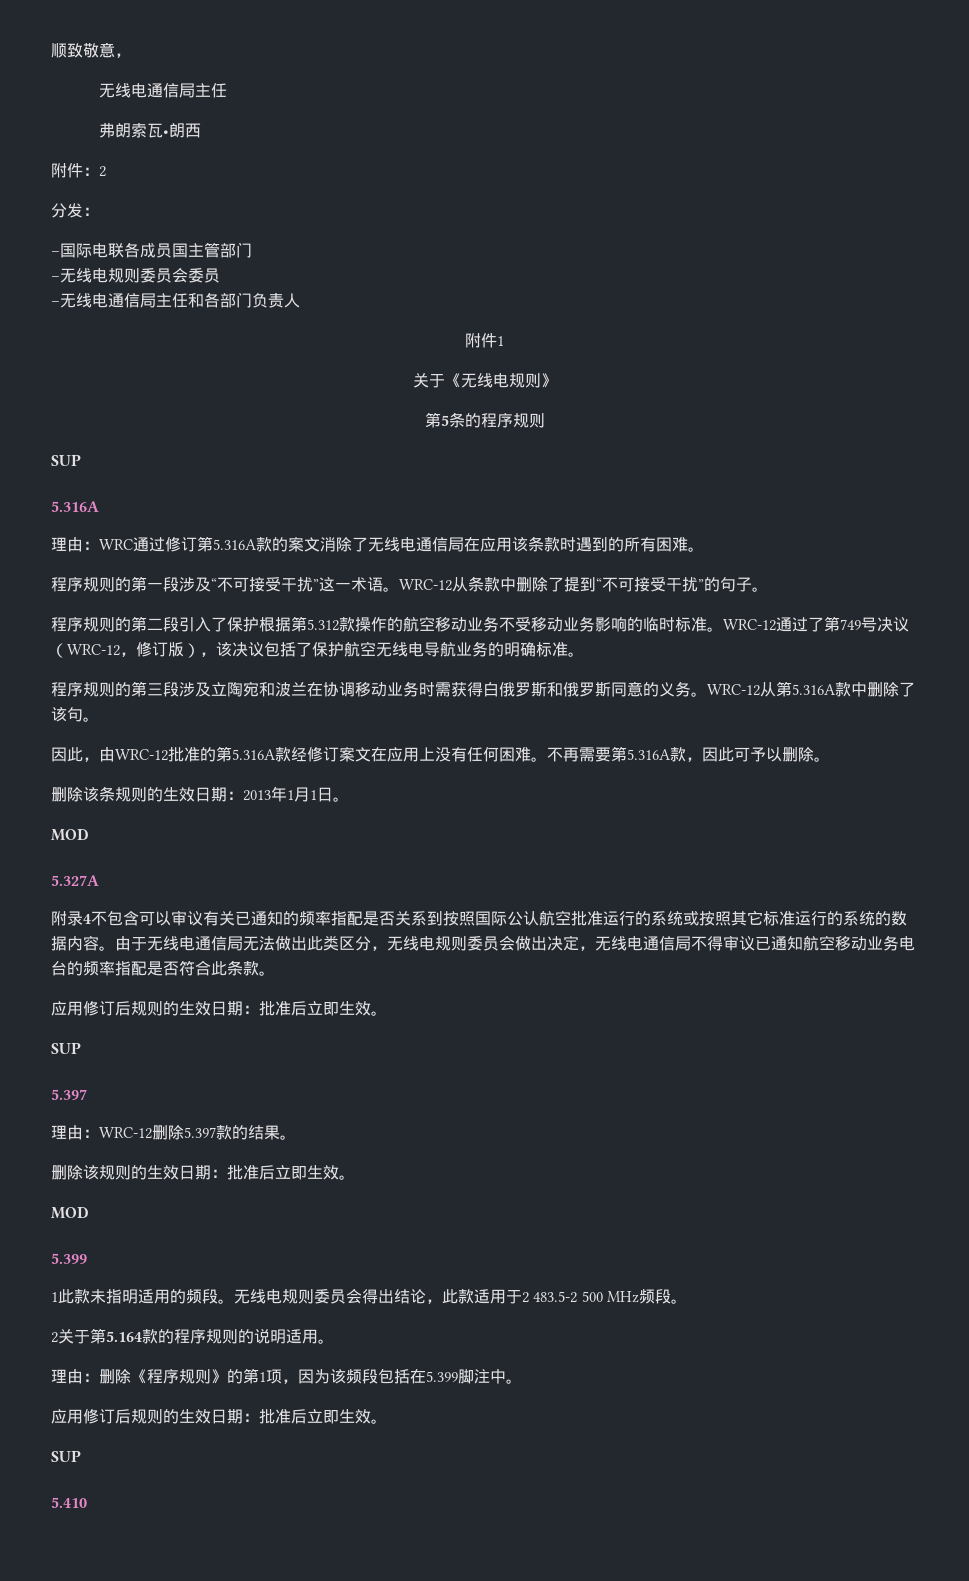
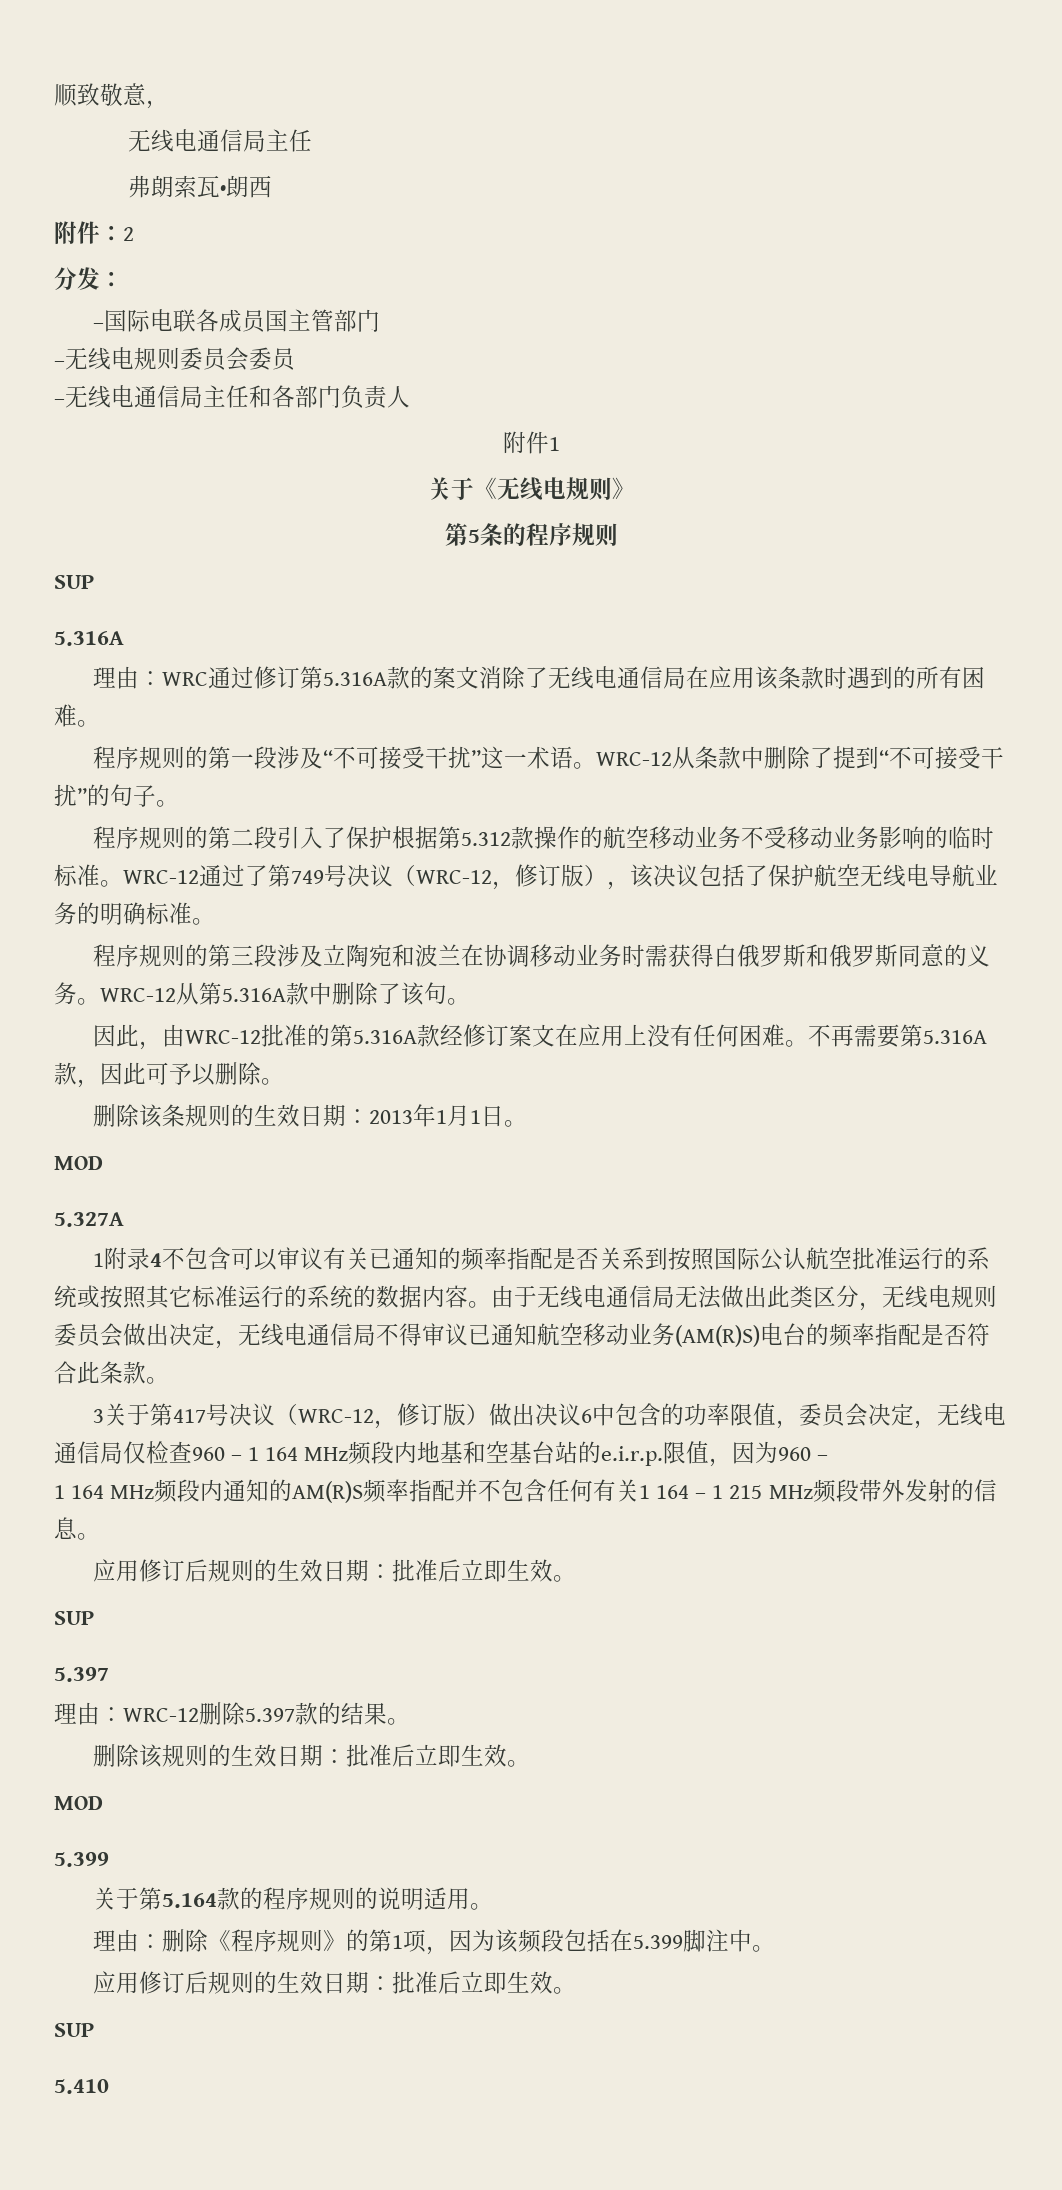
- 附录4不包含可以审议有关已通知的频率指配是否关系到按照国际公认航空批准运行的系统或按照其它标准运行的系统的数据内容。
+ 1附录4不包含可以审议有关已通知的频率指配是否关系到按照国际公认航空批准运行的系统或按照其它标准运行的系统的数据内容。
- 由于无线电通信局无法做出此类区分，无线电规则委员会做出决定，无线电通信局不得审议已通知航空移动业务电台的频率指配是否符合此条款。
+ 由于无线电通信局无法做出此类区分，无线电规则委员会做出决定，无线电通信局不得审议已通知航空移动业务(AM(R)S)电台的频率指配是否符合此条款。
+ 3关于第417号决议（WRC-12，修订版）做出决议6中包含的功率限值，委员会决定，无线电通信局仅检查960 – 1 164 MHz频段内地基和空基台站的e.i.r.p.限值，因为960 –
+ 1 164 MHz频段内通知的AM(R)S频率指配并不包含任何有关1 164 – 1 215 MHz频段带外发射的信息。
- 1此款未指明适用的频段。无线电规则委员会得出结论，此款适用于2 483.5-2 500 MHz频段。
- 2关于第5.164款的程序规则的说明适用。
+ 关于第5.164款的程序规则的说明适用。

